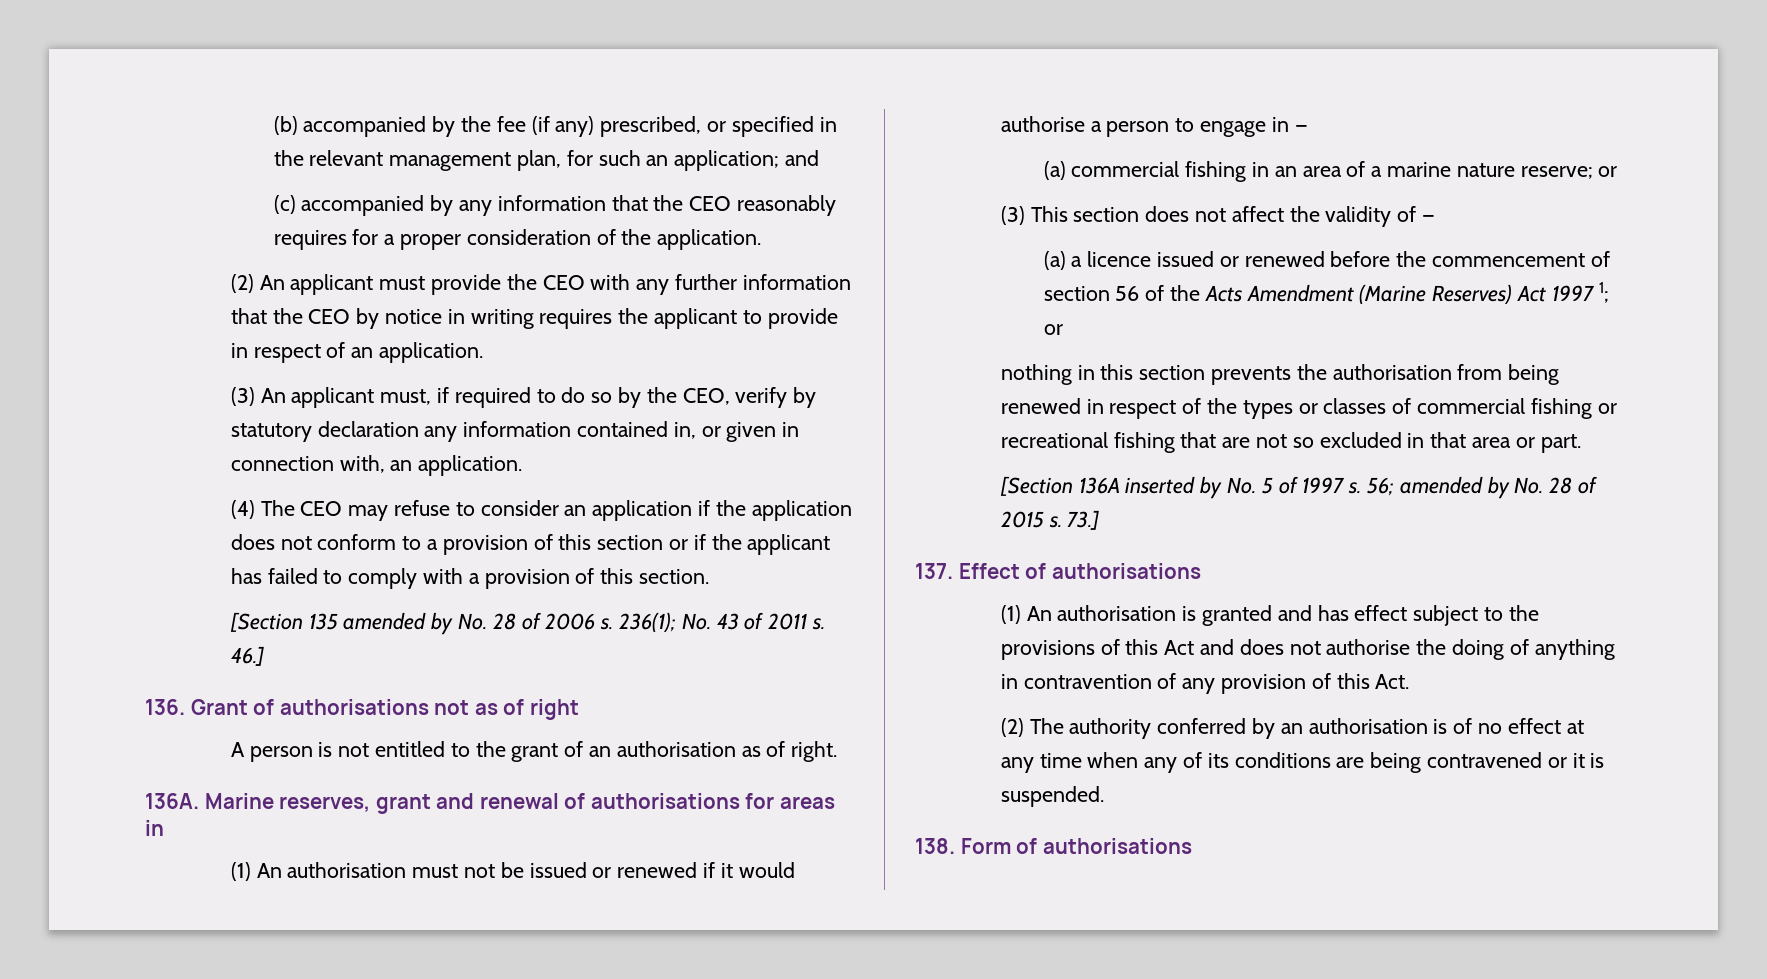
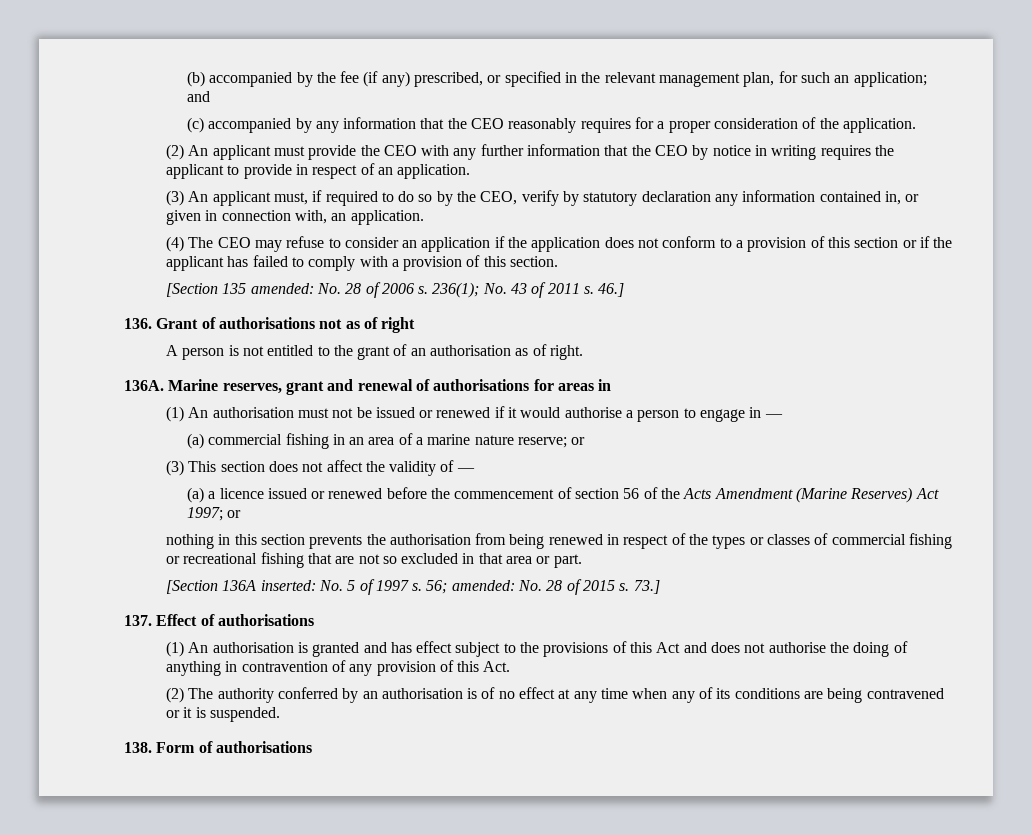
- [Section 135 amended by No. 28 of 2006 s.
+ [Section 135 amended: No. 28 of 2006 s.
- (a) a licence issued or renewed before the commencement of section 56 of the Acts Amendment (Marine Reserves) Act 1997 1; or
+ (a) a licence issued or renewed before the commencement of section 56 of the Acts Amendment (Marine Reserves) Act 1997; or
- [Section 136A inserted by No. 5 of 1997 s.
+ [Section 136A inserted: No. 5 of 1997 s.
- 56; amended by No. 28 of 2015 s.
+ 56; amended: No. 28 of 2015 s.

